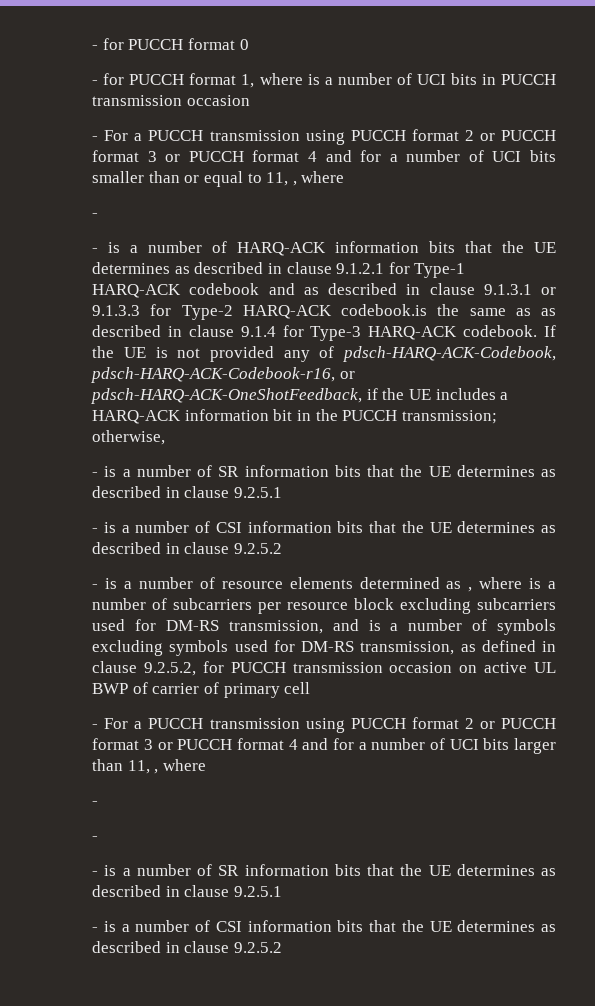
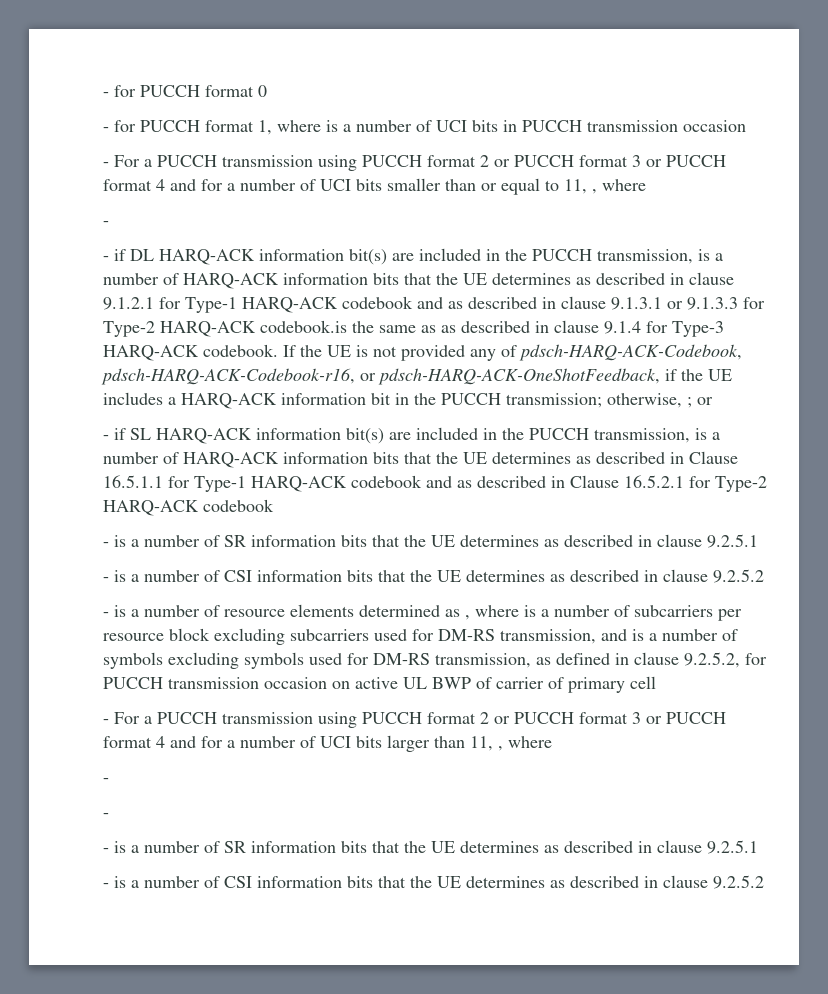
- - is a number of HARQ-ACK information bits that the UE determines as described in clause 9.1.2.1 for Type-1 HARQ-ACK codebook and as described in clause 9.1.3.1 or 9.1.3.3 for Type-2 HARQ-ACK codebook.is the same as as described in clause 9.1.4 for Type-3 HARQ-ACK codebook.
+ - if DL HARQ-ACK information bit(s) are included in the PUCCH transmission, is a number of HARQ-ACK information bits that the UE determines as described in clause 9.1.2.1 for Type-1 HARQ-ACK codebook and as described in clause 9.1.3.1 or 9.1.3.3 for Type-2 HARQ-ACK codebook.is the same as as described in clause 9.1.4 for Type-3 HARQ-ACK codebook.
- If the UE is not provided any of pdsch-HARQ-ACK-Codebook, pdsch-HARQ-ACK-Codebook-r16, or pdsch-HARQ-ACK-OneShotFeedback, if the UE includes a HARQ-ACK information bit in the PUCCH transmission; otherwise,
+ If the UE is not provided any of pdsch-HARQ-ACK-Codebook, pdsch-HARQ-ACK-Codebook-r16, or pdsch-HARQ-ACK-OneShotFeedback, if the UE includes a HARQ-ACK information bit in the PUCCH transmission; otherwise, ; or
+ - if SL HARQ-ACK information bit(s) are included in the PUCCH transmission, is a number of HARQ-ACK information bits that the UE determines as described in Clause 16.5.1.1 for Type-1 HARQ-ACK codebook and as described in Clause 16.5.2.1 for Type-2 HARQ-ACK codebook

